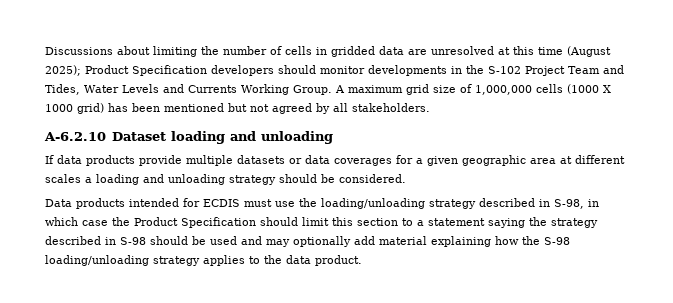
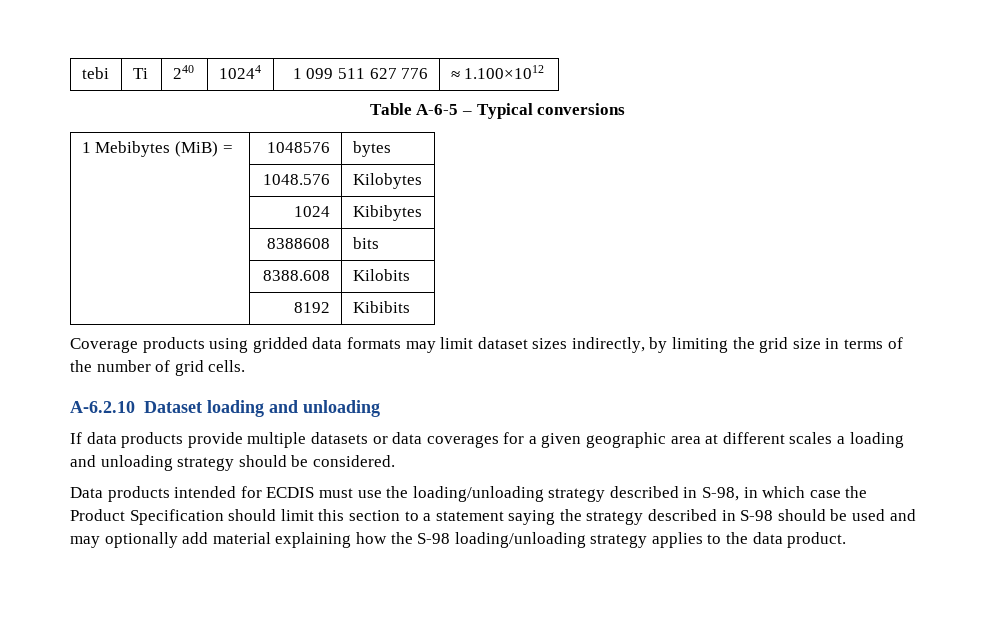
- Discussions about limiting the number of cells in gridded data are unresolved at this time (August 2025); Product Specification developers should monitor developments in the S-102 Project Team and Tides, Water Levels and Currents Working Group. A maximum grid size of 1,000,000 cells (1000 X 1000 grid) has been mentioned but not agreed by all stakeholders.
+ tebi | Ti | 240 | 10244 | 1 099 511 627 776 | ≈ 1.100×1012
+ Table A-6-5 – Typical conversions
+ 1 Mebibytes (MiB) = | 1048576 | bytes
+ | 1048.576 | Kilobytes
+ | 1024 | Kibibytes
+ | 8388608 | bits
+ | 8388.608 | Kilobits
+ | 8192 | Kibibits
+ Coverage products using gridded data formats may limit dataset sizes indirectly, by limiting the grid size in terms of the number of grid cells.

